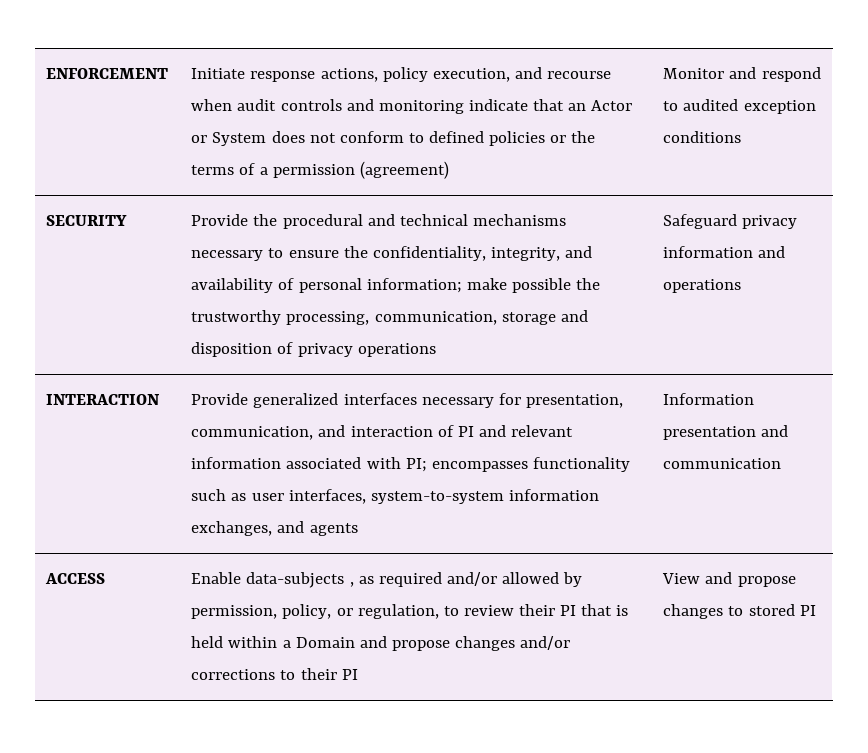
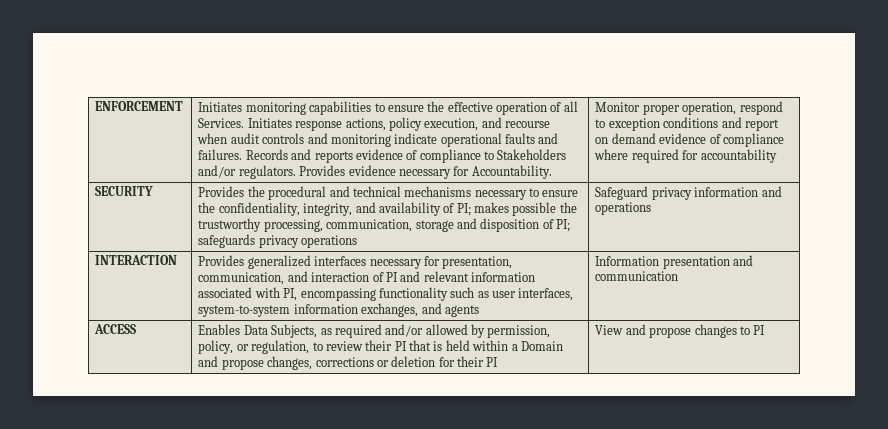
- Initiate response actions, policy execution, and recourse when audit controls and monitoring indicate that an Actor or System does not conform to defined policies or the terms of a permission (agreement)
+ Initiates monitoring capabilities to ensure the effective operation of all Services. Initiates response actions, policy execution, and recourse when audit controls and monitoring indicate operational faults and failures. Records and reports evidence of compliance to Stakeholders and/or regulators. Provides evidence necessary for Accountability.
- Monitor and respond to audited exception conditions
+ Monitor proper operation, respond to exception conditions and report on demand evidence of compliance where required for accountability
- SECURITY | Provide the procedural and technical mechanisms necessary to ensure the confidentiality, integrity, and availability of personal information; make possible the trustworthy processing, communication, storage and disposition of privacy operations | Safeguard privacy information and operations
+ SECURITY | Provides the procedural and technical mechanisms necessary to ensure the confidentiality, integrity, and availability of PI; makes possible the trustworthy processing, communication, storage and disposition of PI; safeguards privacy operations | Safeguard privacy information and operations
- INTERACTION | Provide generalized interfaces necessary for presentation, communication, and interaction of PI and relevant information associated with PI; encompasses functionality such as user interfaces, system-to-system information exchanges, and agents | Information presentation and communication
+ INTERACTION | Provides generalized interfaces necessary for presentation, communication, and interaction of PI and relevant information associated with PI, encompassing functionality such as user interfaces, system-to-system information exchanges, and agents | Information presentation and communication
- ACCESS | Enable data-subjects , as required and/or allowed by permission, policy, or regulation, to review their PI that is held within a Domain and propose changes and/or corrections to their PI | View and propose changes to stored PI
+ ACCESS | Enables Data Subjects, as required and/or allowed by permission, policy, or regulation, to review their PI that is held within a Domain and propose changes, corrections or deletion for their PI | View and propose changes to PI

